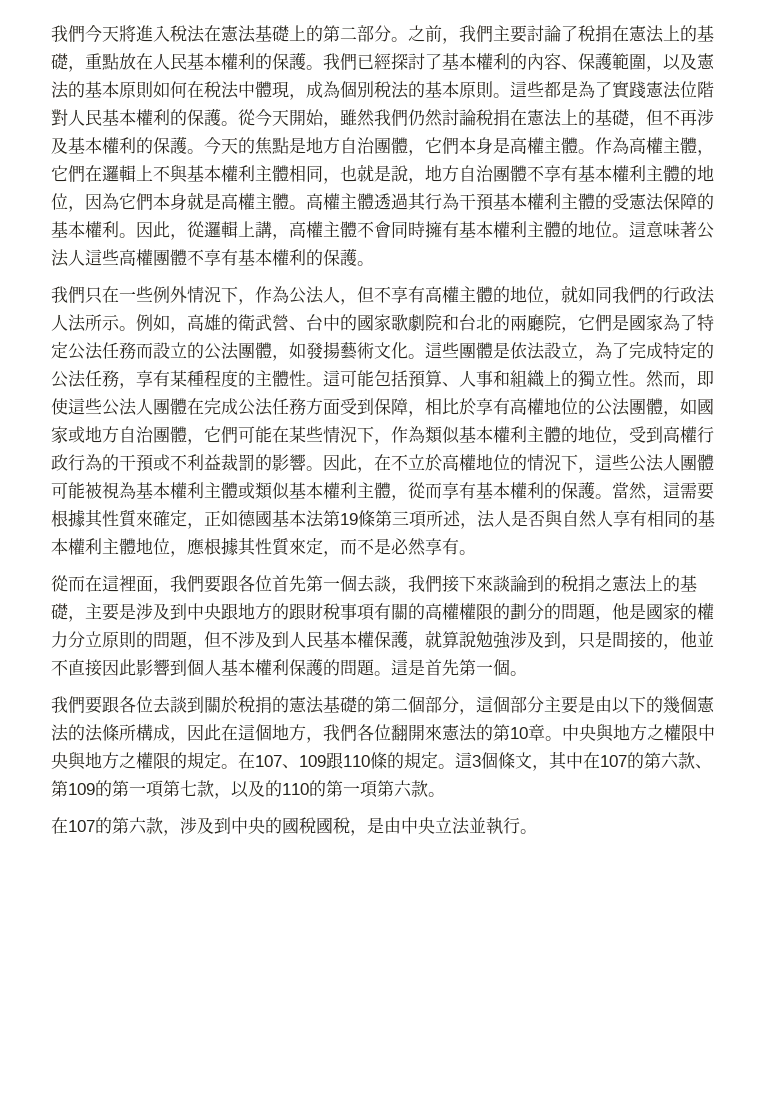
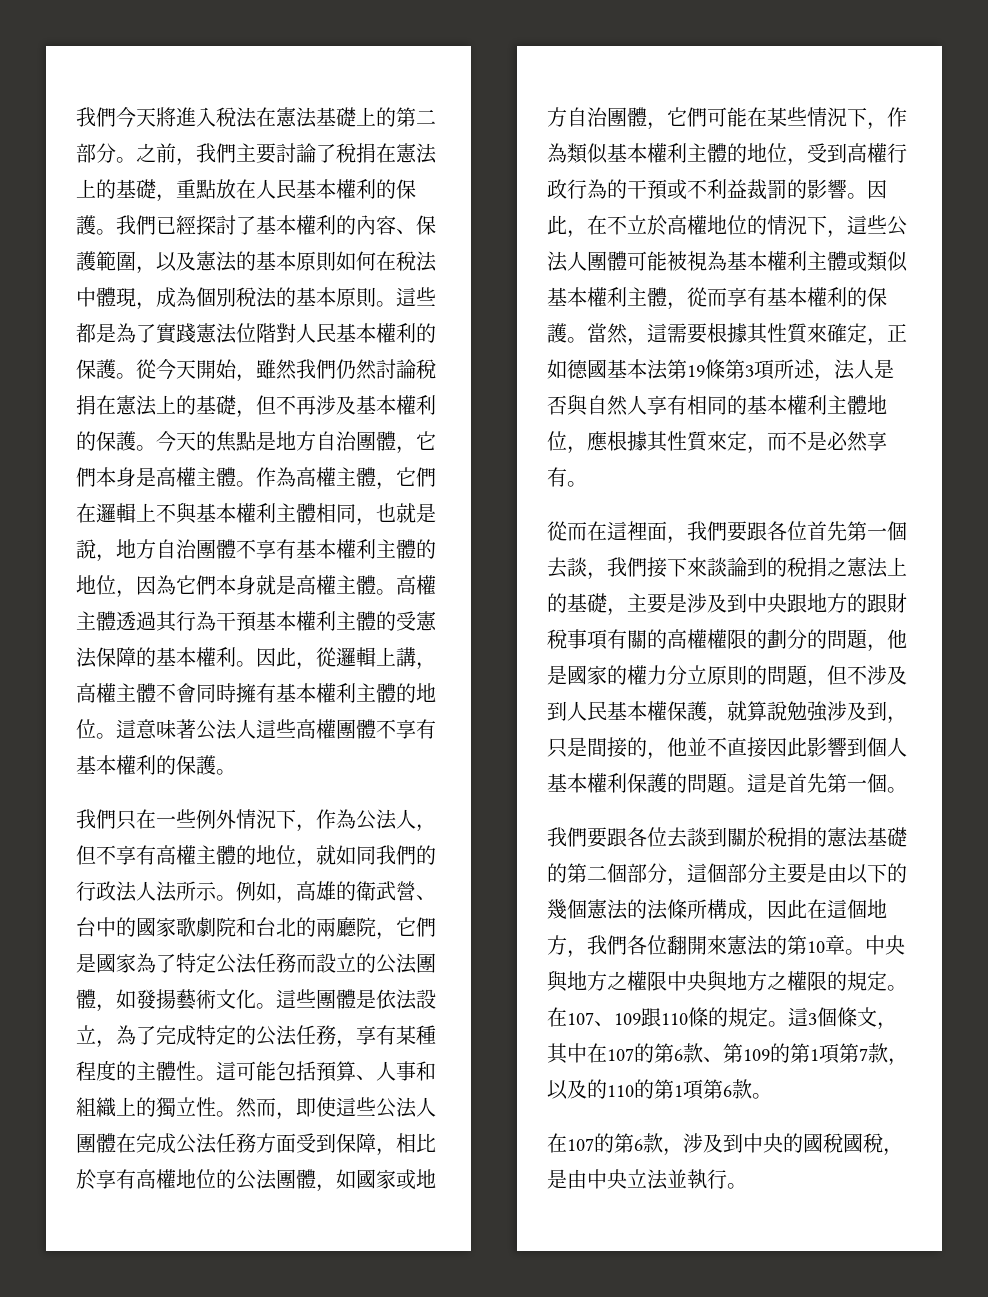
- 當然，這需要根據其性質來確定，正如德國基本法第19條第三項所述，法人是否與自然人享有相同的基本權利主體地位，應根據其性質來定，而不是必然享有。
+ 當然，這需要根據其性質來確定，正如德國基本法第19條第3項所述，法人是否與自然人享有相同的基本權利主體地位，應根據其性質來定，而不是必然享有。
- 這3個條文，其中在107的第六款、第109的第一項第七款，以及的110的第一項第六款。
+ 這3個條文，其中在107的第6款、第109的第1項第7款，以及的110的第1項第6款。
- 在107的第六款，涉及到中央的國稅國稅，是由中央立法並執行。
+ 在107的第6款，涉及到中央的國稅國稅，是由中央立法並執行。

